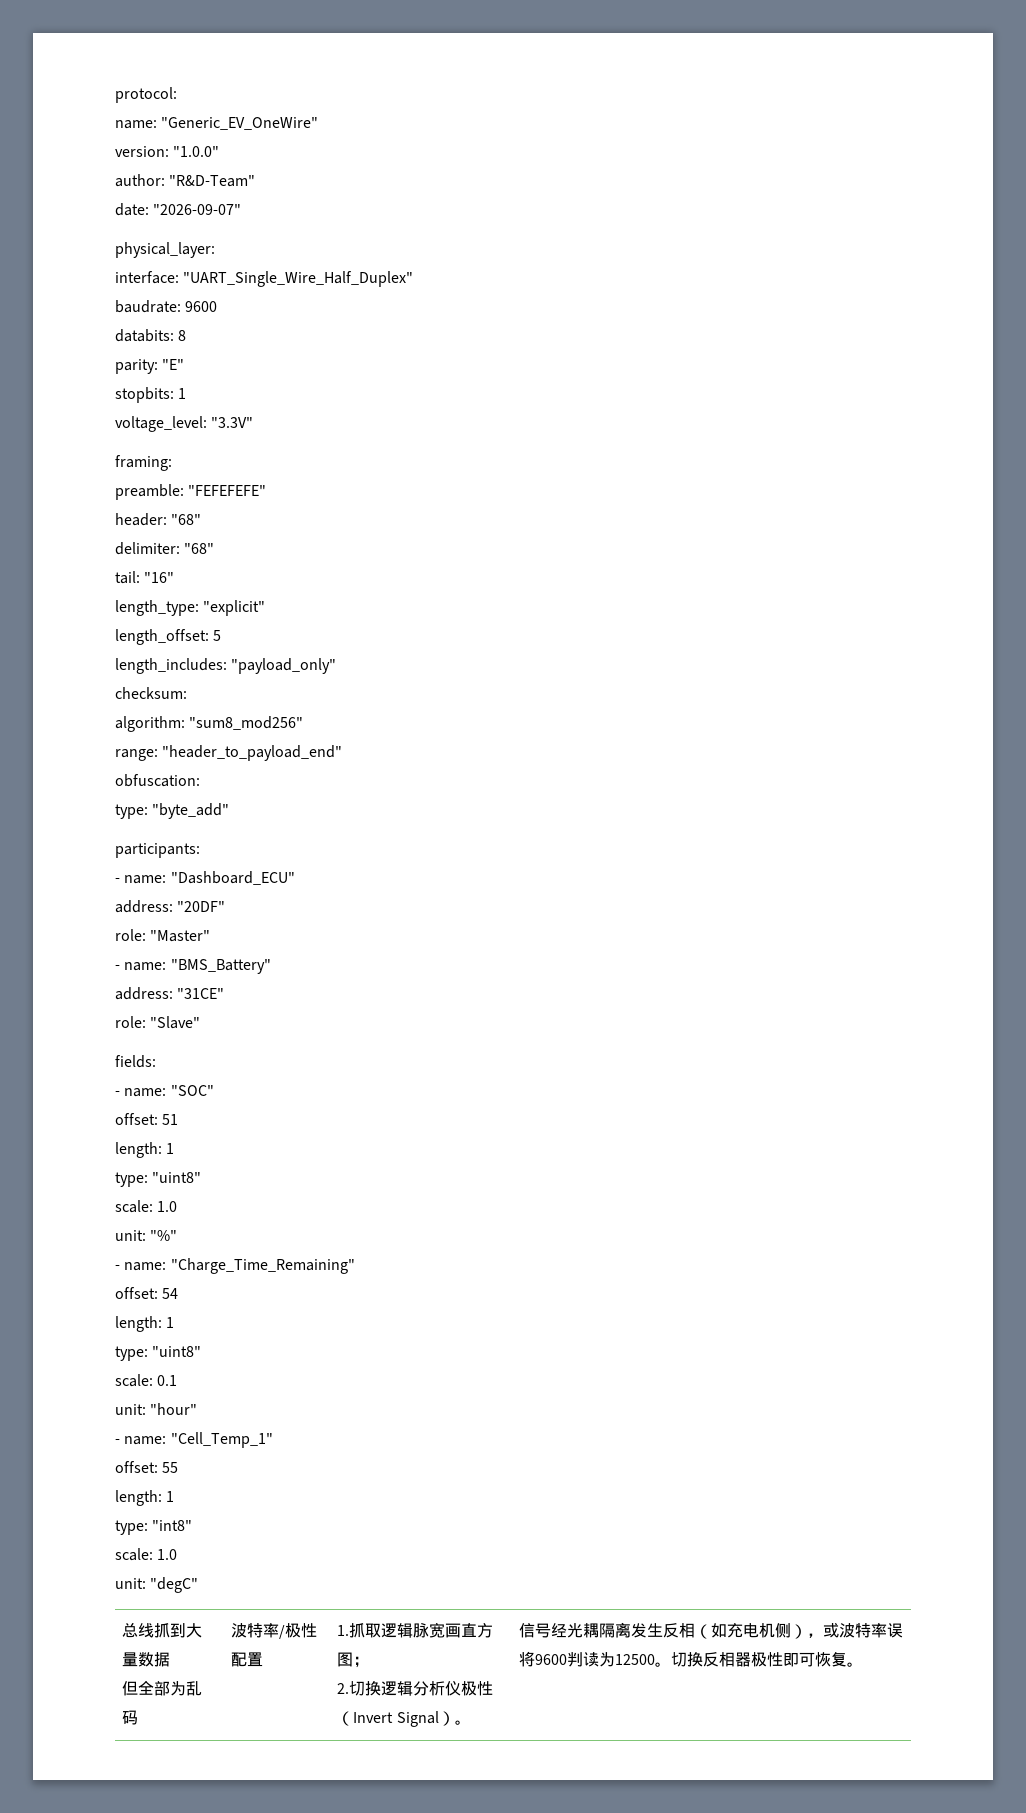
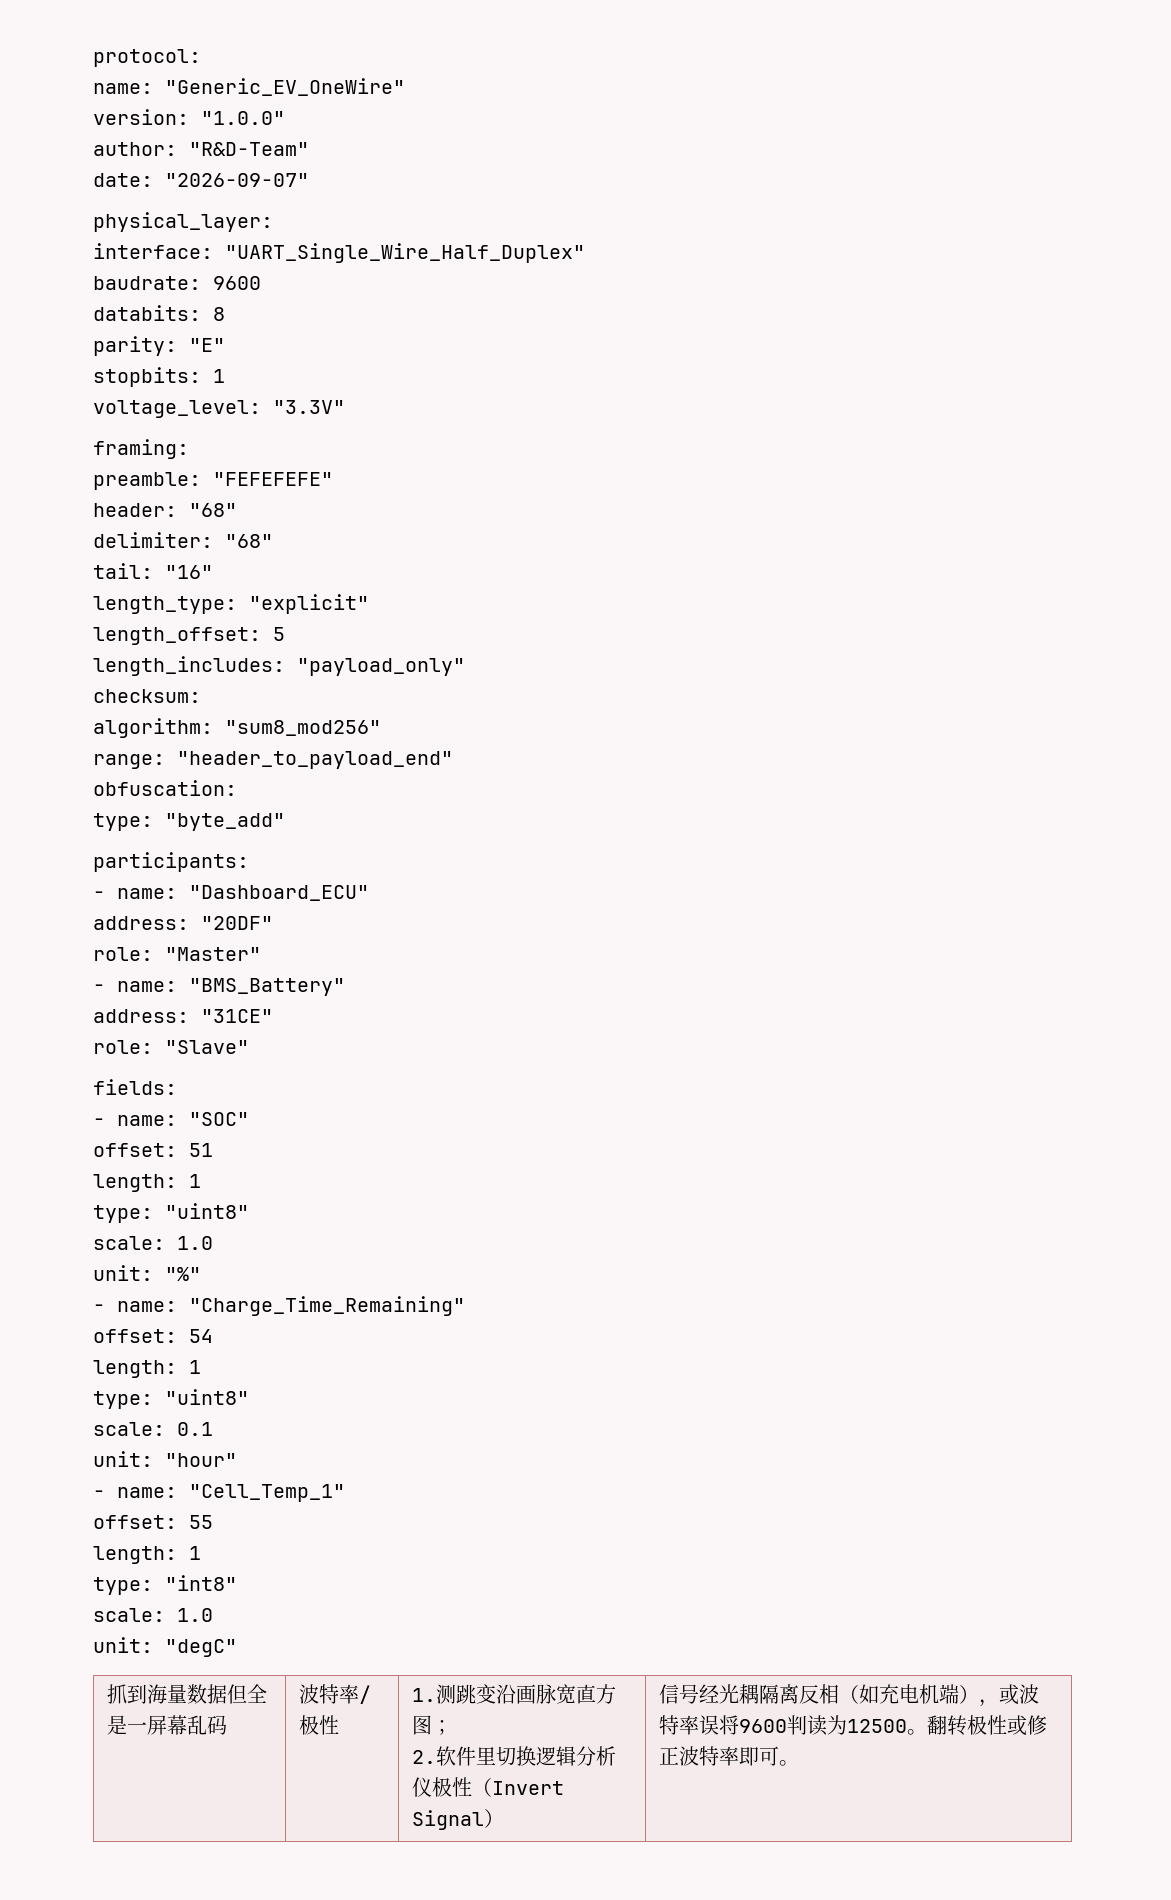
- 总线抓到大量数据
- 但全部为乱码
+ 抓到海量数据但全是一屏幕乱码
- 波特率/极性配置
+ 波特率/极性
- 1.抓取逻辑脉宽画直方图；
+ 1.测跳变沿画脉宽直方图；
- 2.切换逻辑分析仪极性（Invert Signal）。
+ 2.软件里切换逻辑分析仪极性（Invert Signal）
- 信号经光耦隔离发生反相（如充电机侧），或波特率误将9600判读为12500。
+ 信号经光耦隔离反相（如充电机端），或波特率误将9600判读为12500。
- 切换反相器极性即可恢复。
+ 翻转极性或修正波特率即可。

